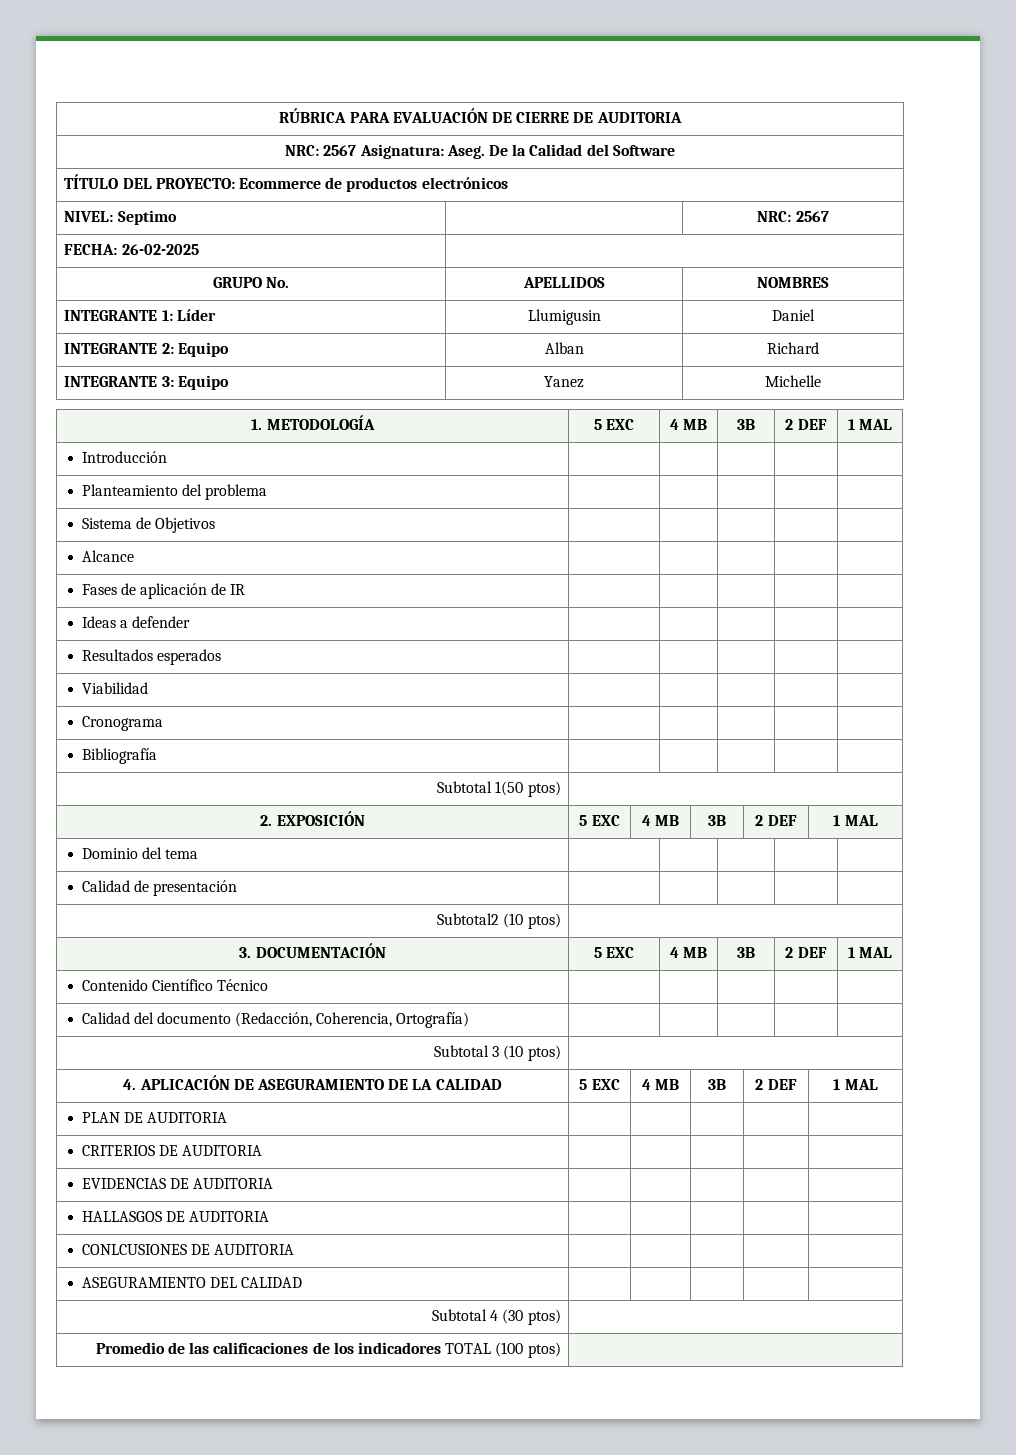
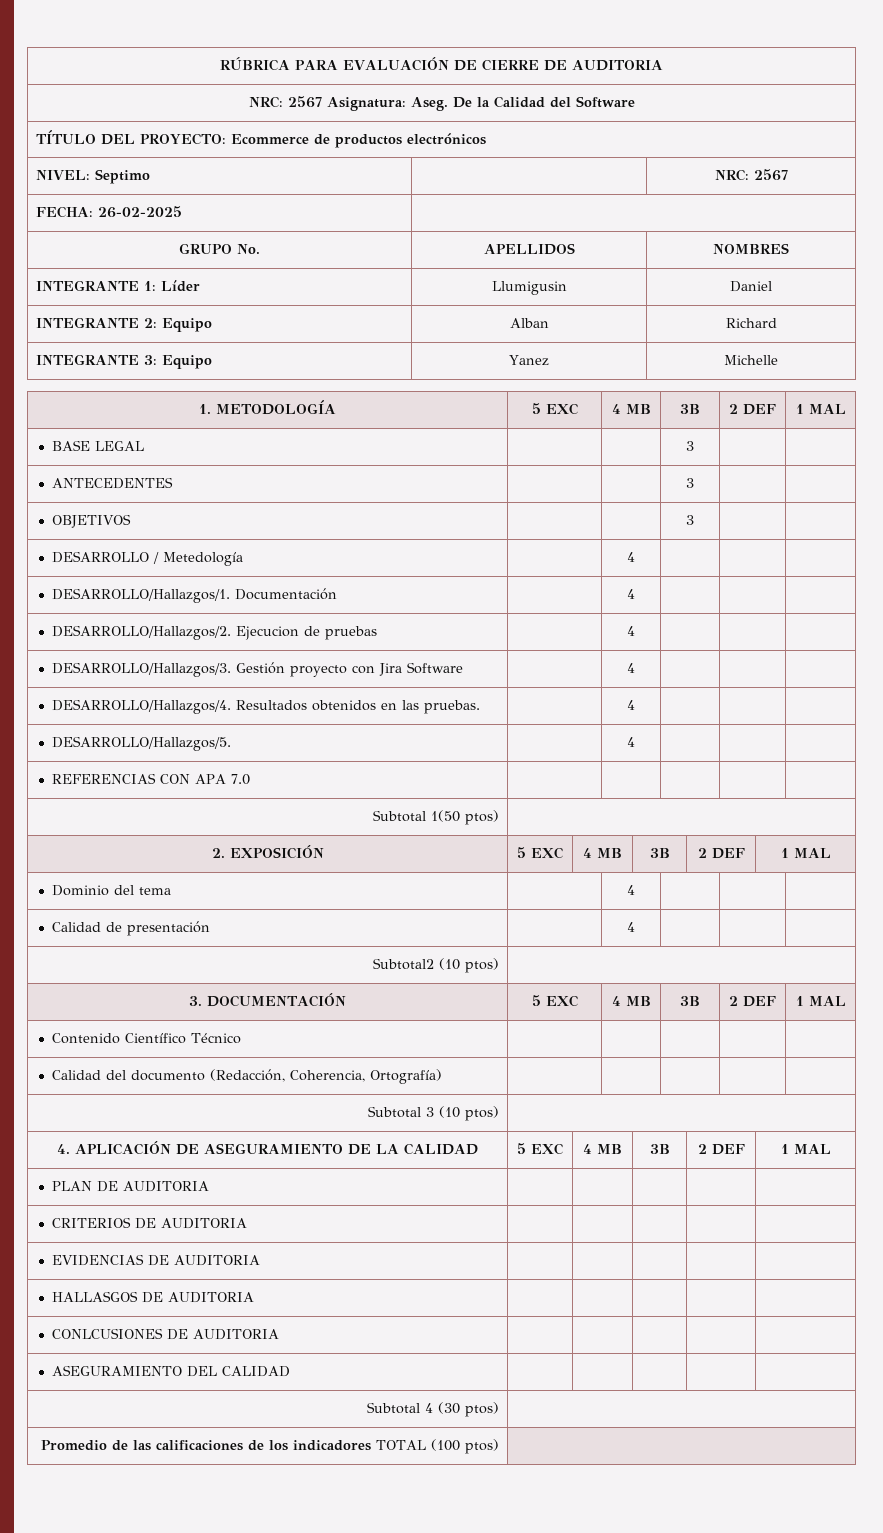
- Introducción | | | | |
- Planteamiento del problema | | | | |
- Sistema de Objetivos | | | | |
- Alcance | | | | |
- Fases de aplicación de IR | | | | |
- Ideas a defender | | | | |
- Resultados esperados | | | | |
- Viabilidad | | | | |
- Cronograma | | | | |
- Bibliografía | | | | |
+ BASE LEGAL | | | 3 | |
+ ANTECEDENTES | | | 3 | |
+ OBJETIVOS | | | 3 | |
+ DESARROLLO / Metedología | | 4 | | |
+ DESARROLLO/Hallazgos/1. Documentación | | 4 | | |
+ DESARROLLO/Hallazgos/2. Ejecucion de pruebas | | 4 | | |
+ DESARROLLO/Hallazgos/3. Gestión proyecto con Jira Software | | 4 | | |
+ DESARROLLO/Hallazgos/4. Resultados obtenidos en las pruebas. | | 4 | | |
+ DESARROLLO/Hallazgos/5. | | 4 | | |
+ REFERENCIAS CON APA 7.0 | | | | |
- Dominio del tema | | | | |
+ Dominio del tema | | 4 | | |
- Calidad de presentación | | | | |
+ Calidad de presentación | | 4 | | |

